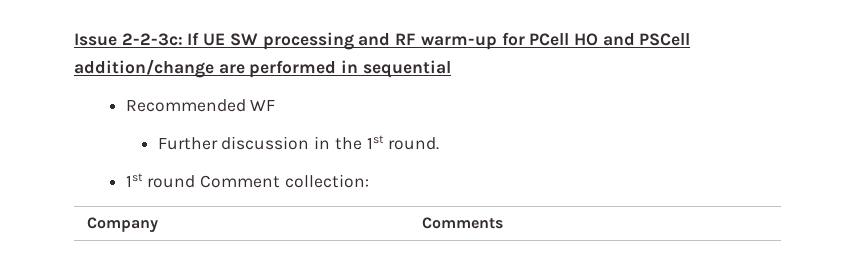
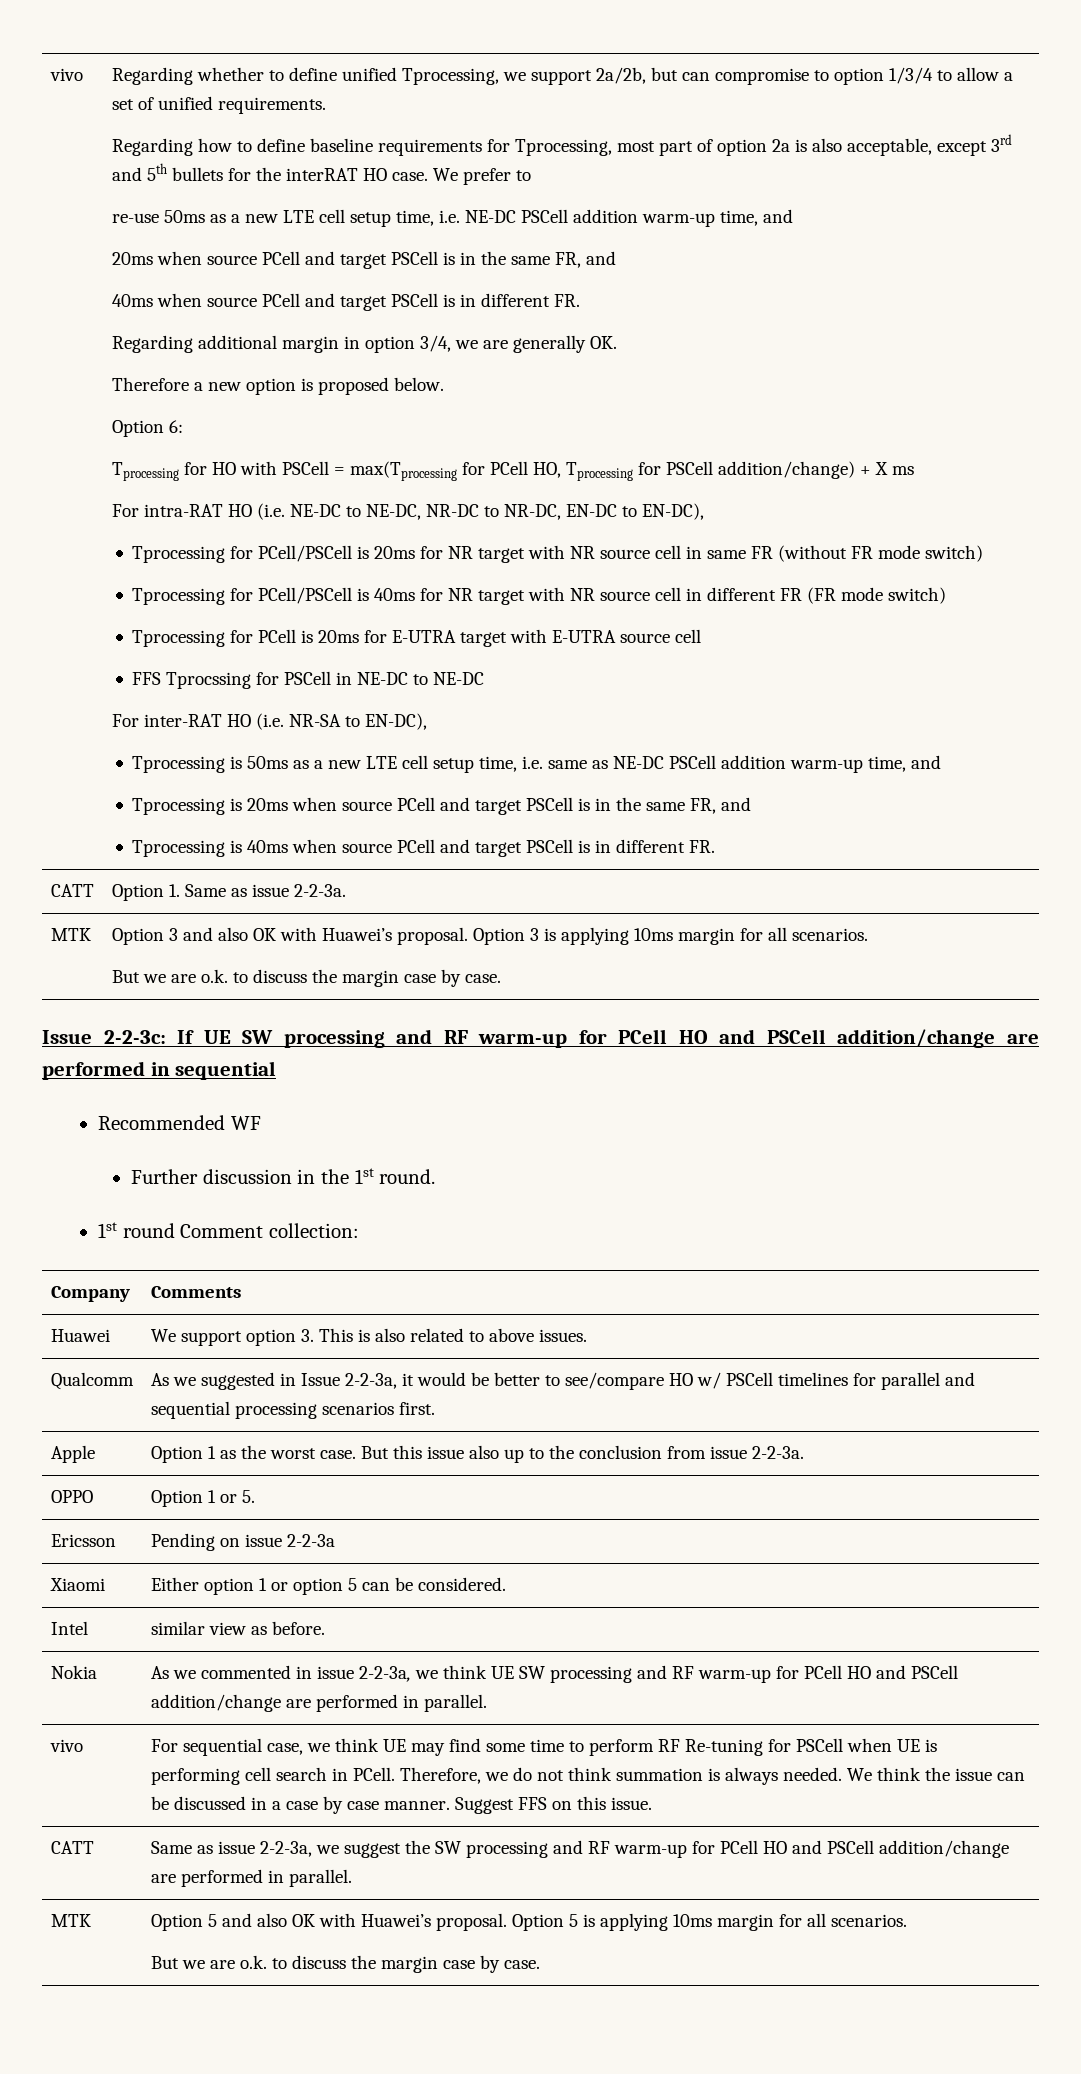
+ vivo | Regarding whether to define unified Tprocessing, we support 2a/2b, but can compromise to option 1/3/4 to allow a set of unified requirements.
+ Regarding how to define baseline requirements for Tprocessing, most part of option 2a is also acceptable, except 3rd and 5th bullets for the interRAT HO case. We prefer to
+ re-use 50ms as a new LTE cell setup time, i.e. NE-DC PSCell addition warm-up time, and
+ 20ms when source PCell and target PSCell is in the same FR, and
+ 40ms when source PCell and target PSCell is in different FR.
+ Regarding additional margin in option 3/4, we are generally OK.
+ Therefore a new option is proposed below.
+ Option 6:
+ Tprocessing for HO with PSCell = max(Tprocessing for PCell HO, Tprocessing for PSCell addition/change) + X ms
+ For intra-RAT HO (i.e. NE-DC to NE-DC, NR-DC to NR-DC, EN-DC to EN-DC),
+ Tprocessing for PCell/PSCell is 20ms for NR target with NR source cell in same FR (without FR mode switch)
+ Tprocessing for PCell/PSCell is 40ms for NR target with NR source cell in different FR (FR mode switch)
+ Tprocessing for PCell is 20ms for E-UTRA target with E-UTRA source cell
+ FFS Tprocssing for PSCell in NE-DC to NE-DC
+ For inter-RAT HO (i.e. NR-SA to EN-DC),
+ Tprocessing is 50ms as a new LTE cell setup time, i.e. same as NE-DC PSCell addition warm-up time, and
+ Tprocessing is 20ms when source PCell and target PSCell is in the same FR, and
+ Tprocessing is 40ms when source PCell and target PSCell is in different FR.
+ CATT | Option 1. Same as issue 2-2-3a.
+ MTK | Option 3 and also OK with Huawei’s proposal. Option 3 is applying 10ms margin for all scenarios.
+ But we are o.k. to discuss the margin case by case.
+ Huawei | We support option 3. This is also related to above issues.
+ Qualcomm | As we suggested in Issue 2-2-3a, it would be better to see/compare HO w/ PSCell timelines for parallel and sequential processing scenarios first.
+ Apple | Option 1 as the worst case. But this issue also up to the conclusion from issue 2-2-3a.
+ OPPO | Option 1 or 5.
+ Ericsson | Pending on issue 2-2-3a
+ Xiaomi | Either option 1 or option 5 can be considered.
+ Intel | similar view as before.
+ Nokia | As we commented in issue 2-2-3a, we think UE SW processing and RF warm-up for PCell HO and PSCell addition/change are performed in parallel.
+ vivo | For sequential case, we think UE may find some time to perform RF Re-tuning for PSCell when UE is performing cell search in PCell. Therefore, we do not think summation is always needed. We think the issue can be discussed in a case by case manner. Suggest FFS on this issue.
+ CATT | Same as issue 2-2-3a, we suggest the SW processing and RF warm-up for PCell HO and PSCell addition/change are performed in parallel.
+ MTK | Option 5 and also OK with Huawei’s proposal. Option 5 is applying 10ms margin for all scenarios.
+ But we are o.k. to discuss the margin case by case.

